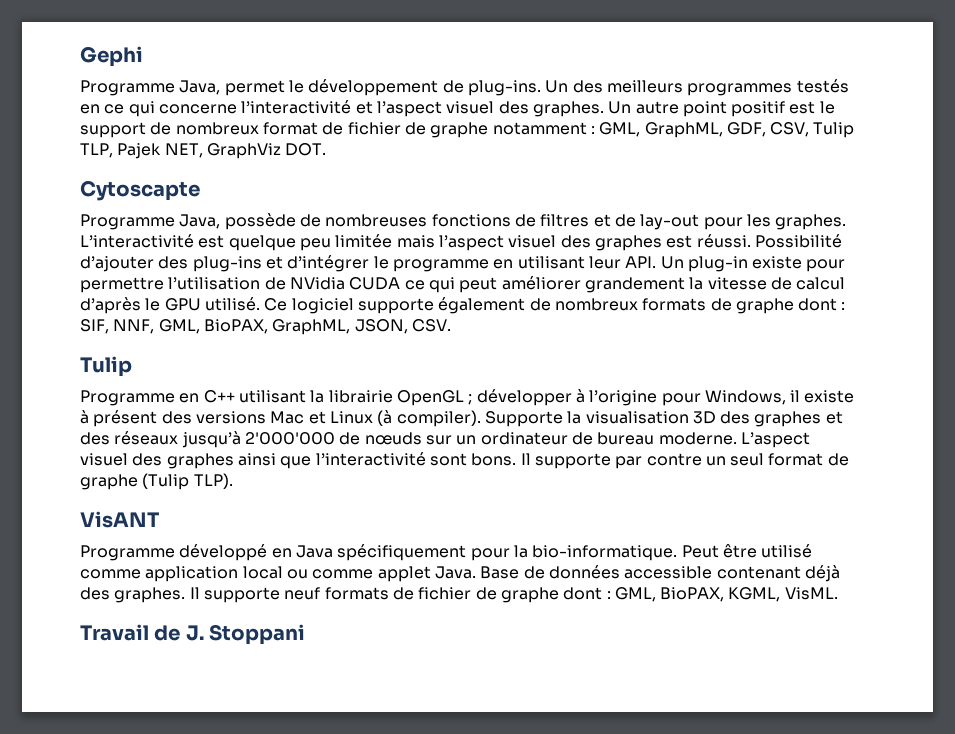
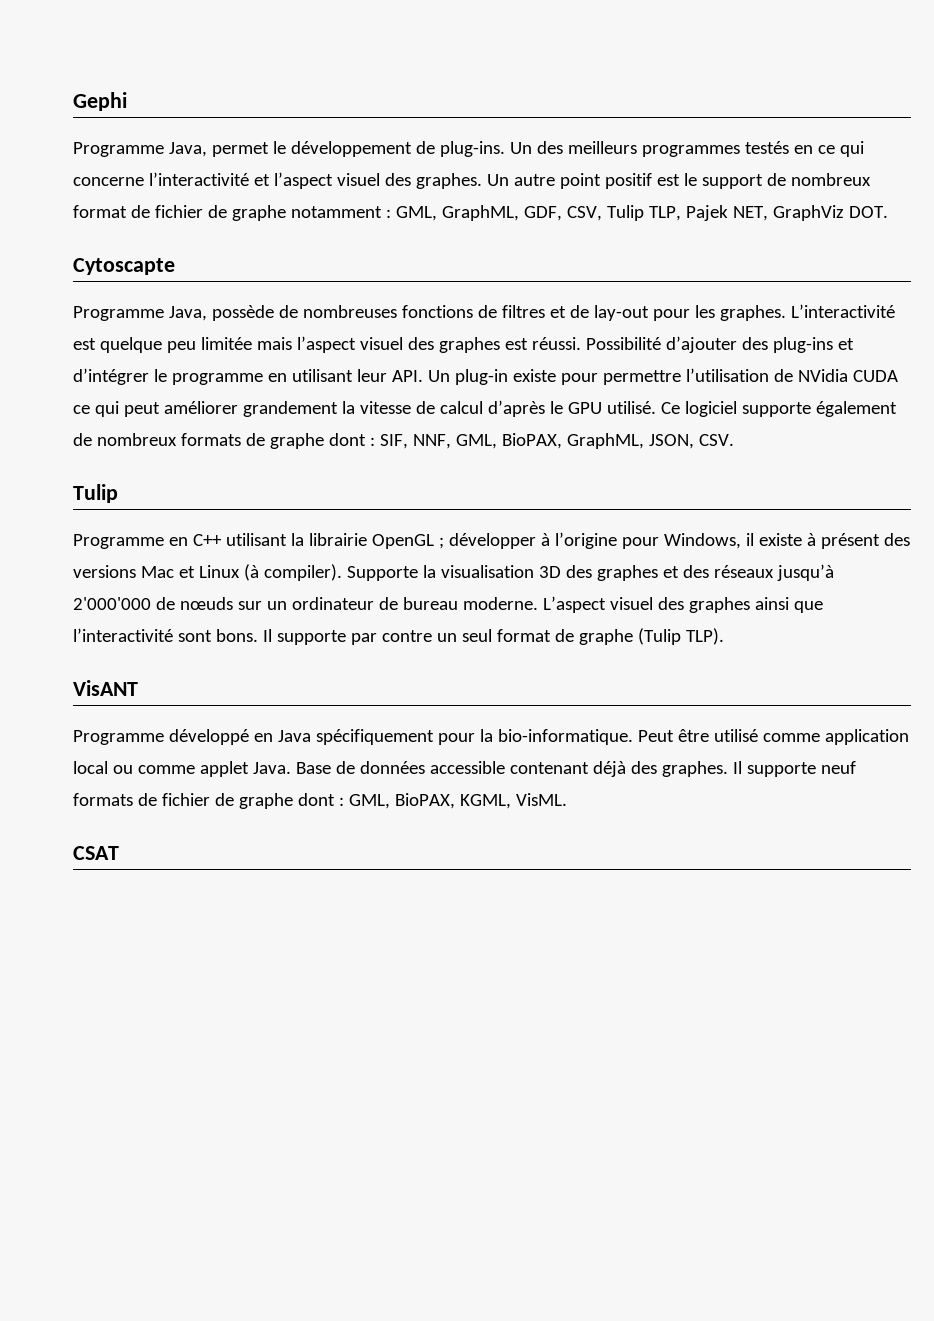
- Travail de J. Stoppani
+ CSAT

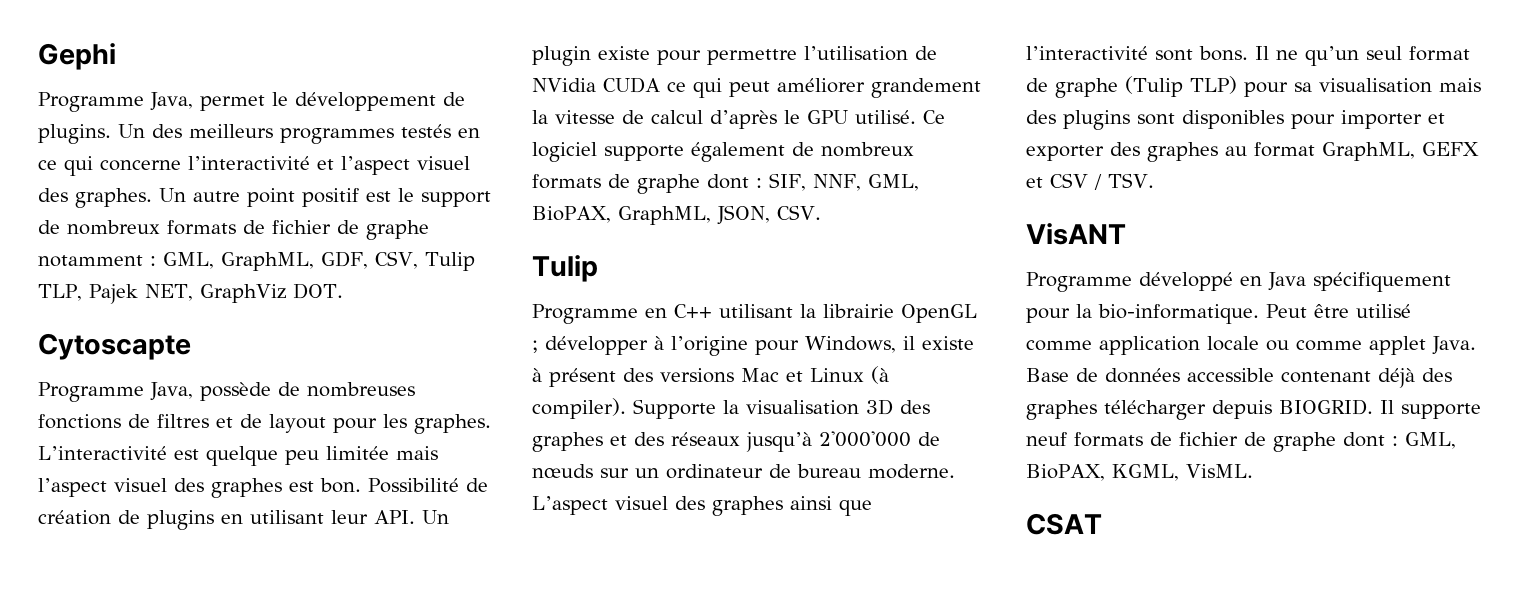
- Programme Java, permet le développement de plug-ins.
+ Programme Java, permet le développement de plugins.
- Un autre point positif est le support de nombreux format de fichier de graphe notamment : GML, GraphML, GDF, CSV, Tulip TLP, Pajek NET, GraphViz DOT.
+ Un autre point positif est le support de nombreux formats de fichier de graphe notamment : GML, GraphML, GDF, CSV, Tulip TLP, Pajek NET, GraphViz DOT.
- Programme Java, possède de nombreuses fonctions de filtres et de lay-out pour les graphes.
+ Programme Java, possède de nombreuses fonctions de filtres et de layout pour les graphes.
- L’interactivité est quelque peu limitée mais l’aspect visuel des graphes est réussi. Possibilité d’ajouter des plug-ins et d’intégrer le programme en utilisant leur API. Un plug-in existe pour permettre l’utilisation de NVidia CUDA ce qui peut améliorer grandement la vitesse de calcul d’après le GPU utilisé.
+ L’interactivité est quelque peu limitée mais l’aspect visuel des graphes est bon. Possibilité de création de plugins en utilisant leur API. Un plugin existe pour permettre l’utilisation de NVidia CUDA ce qui peut améliorer grandement la vitesse de calcul d’après le GPU utilisé.
- Il supporte par contre un seul format de graphe (Tulip TLP).
+ Il ne qu’un seul format de graphe (Tulip TLP) pour sa visualisation mais des plugins sont disponibles pour importer et exporter des graphes au format GraphML, GEFX et CSV / TSV.
- Peut être utilisé comme application local ou comme applet Java.
+ Peut être utilisé comme application locale ou comme applet Java.
- Base de données accessible contenant déjà des graphes.
+ Base de données accessible contenant déjà des graphes télécharger depuis BIOGRID.

